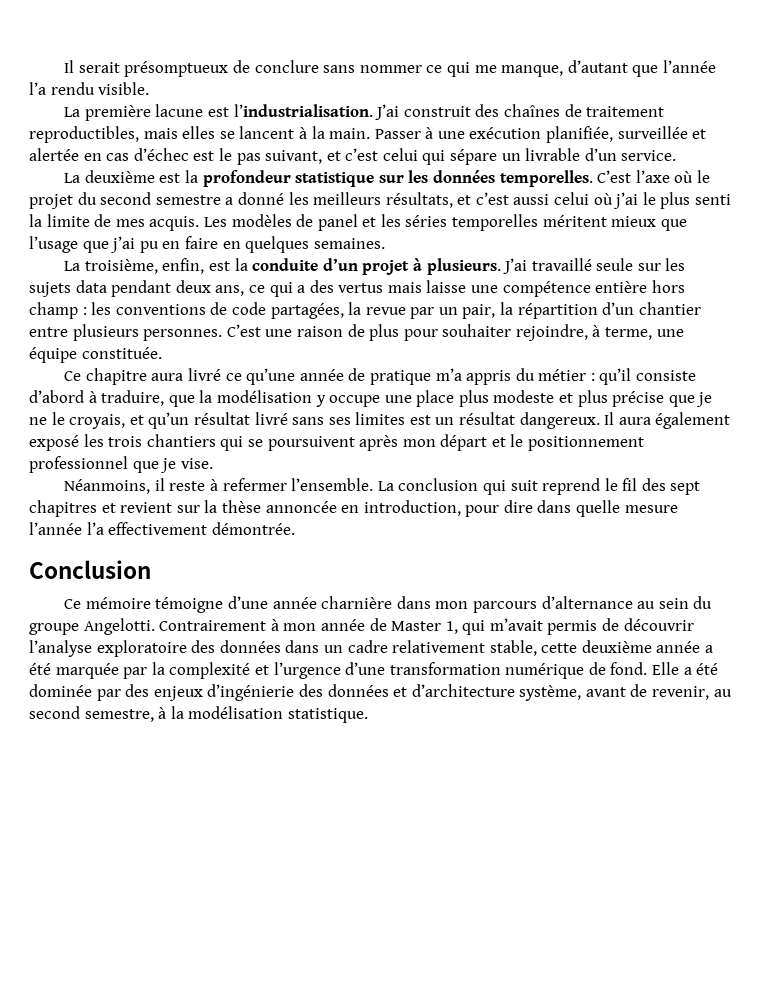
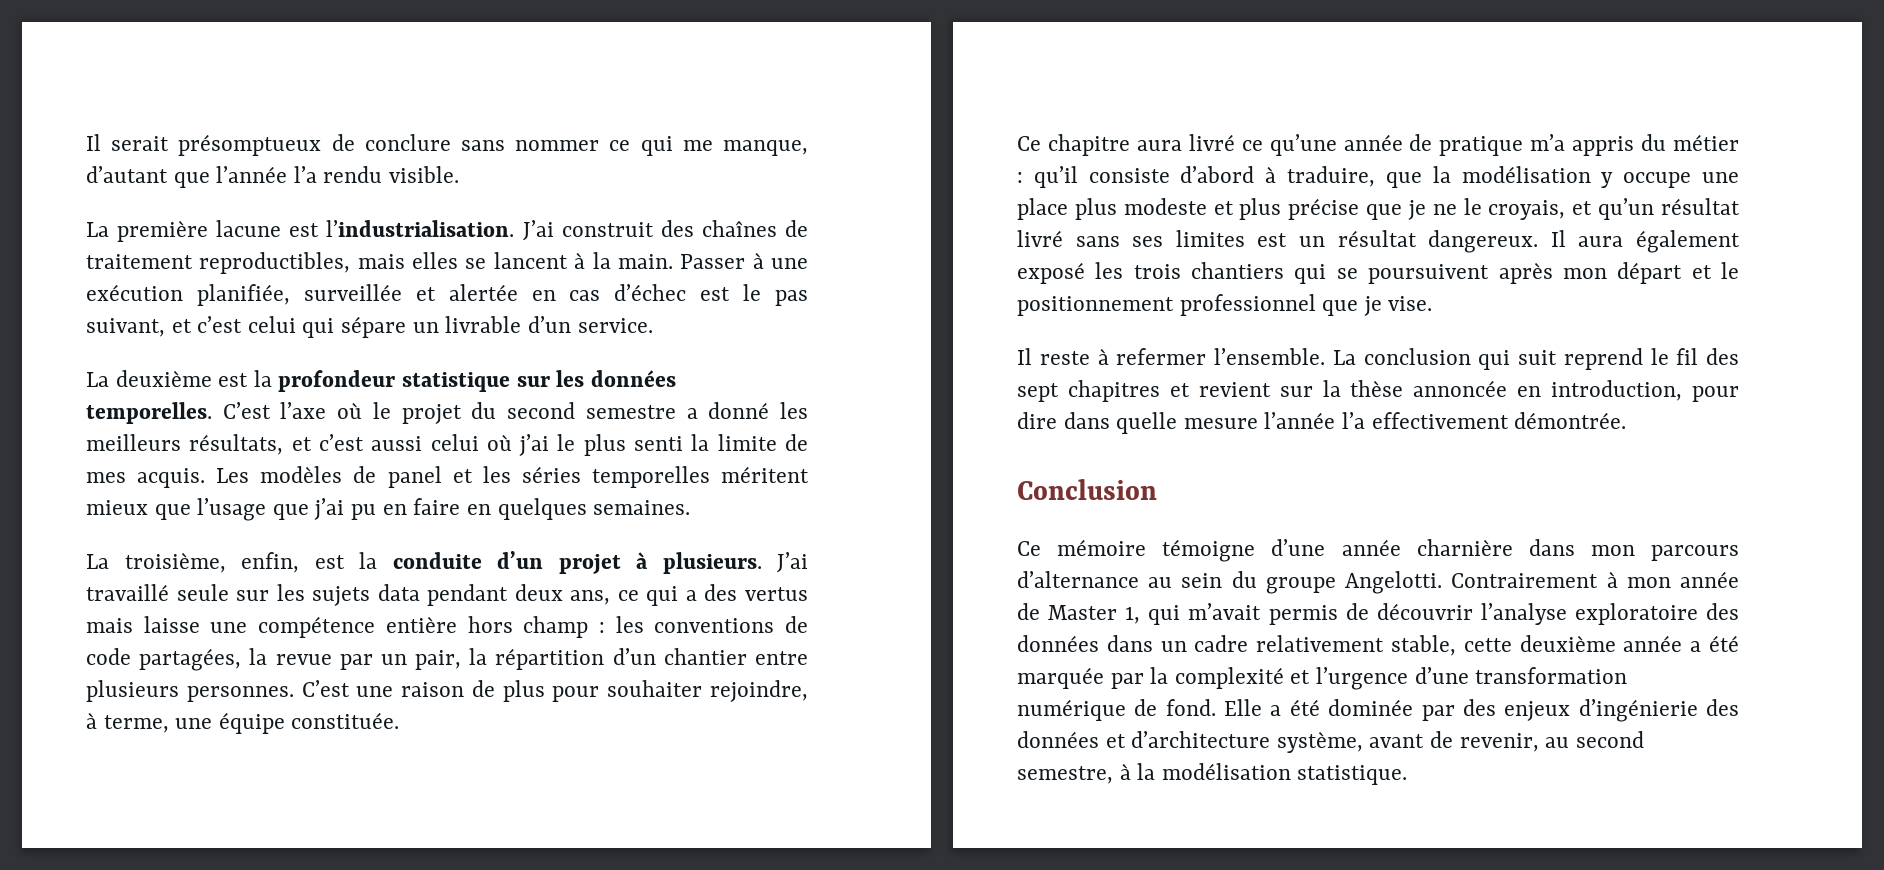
- Néanmoins, il reste à refermer l’ensemble.
+ Il reste à refermer l’ensemble.

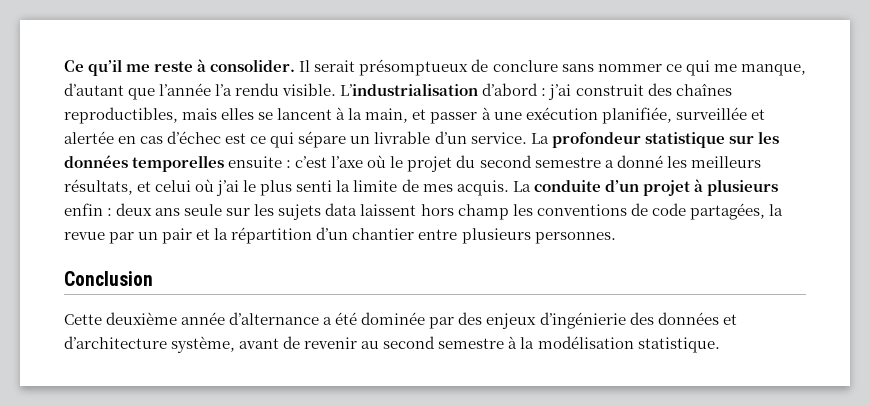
+ Ce qu’il me reste à consolider.
- Il serait présomptueux de conclure sans nommer ce qui me manque, d’autant que l’année l’a rendu visible.
- La première lacune est l’industrialisation. J’ai construit des chaînes de traitement reproductibles, mais elles se lancent à la main. Passer à une exécution planifiée, surveillée et alertée en cas d’échec est le pas suivant, et c’est celui qui sépare un livrable d’un service.
- La deuxième est la profondeur statistique sur les données temporelles. C’est l’axe où le projet du second semestre a donné les meilleurs résultats, et c’est aussi celui où j’ai le plus senti la limite de mes acquis.
+ Il serait présomptueux de conclure sans nommer ce qui me manque, d’autant que l’année l’a rendu visible. L’industrialisation d’abord : j’ai construit des chaînes reproductibles, mais elles se lancent à la main, et passer à une exécution planifiée, surveillée et alertée en cas d’échec est ce qui sépare un livrable d’un service. La profondeur statistique sur les données temporelles ensuite : c’est l’axe où le projet du second semestre a donné les meilleurs résultats, et celui où j’ai le plus senti la limite de mes acquis.
- Les modèles de panel et les séries temporelles méritent mieux que l’usage que j’ai pu en faire en quelques semaines.
- La troisième, enfin, est la conduite d’un projet à plusieurs. J’ai travaillé seule sur les sujets data pendant deux ans, ce qui a des vertus mais laisse une compétence entière hors champ : les conventions de code partagées, la revue par un pair, la répartition d’un chantier entre plusieurs personnes. C’est une raison de plus pour souhaiter rejoindre, à terme, une équipe constituée.
- Ce chapitre aura livré ce qu’une année de pratique m’a appris du métier : qu’il consiste d’abord à traduire, que la modélisation y occupe une place plus modeste et plus précise que je ne le croyais, et qu’un résultat livré sans ses limites est un résultat dangereux. Il aura également exposé les trois chantiers qui se poursuivent après mon départ et le positionnement professionnel que je vise.
- Il reste à refermer l’ensemble. La conclusion qui suit reprend le fil des sept chapitres et revient sur la thèse annoncée en introduction, pour dire dans quelle mesure l’année l’a effectivement démontrée.
+ La conduite d’un projet à plusieurs enfin : deux ans seule sur les sujets data laissent hors champ les conventions de code partagées, la revue par un pair et la répartition d’un chantier entre plusieurs personnes.
  Conclusion
- Ce mémoire témoigne d’une année charnière dans mon parcours d’alternance au sein du groupe Angelotti. Contrairement à mon année de Master 1, qui m’avait permis de découvrir l’analyse exploratoire des données dans un cadre relativement stable, cette deuxième année a été marquée par la complexité et l’urgence d’une transformation numérique de fond. Elle a été dominée par des enjeux d’ingénierie des données et d’architecture système, avant de revenir, au second semestre, à la modélisation statistique.
+ Cette deuxième année d’alternance a été dominée par des enjeux d’ingénierie des données et d’architecture système, avant de revenir au second semestre à la modélisation statistique.

